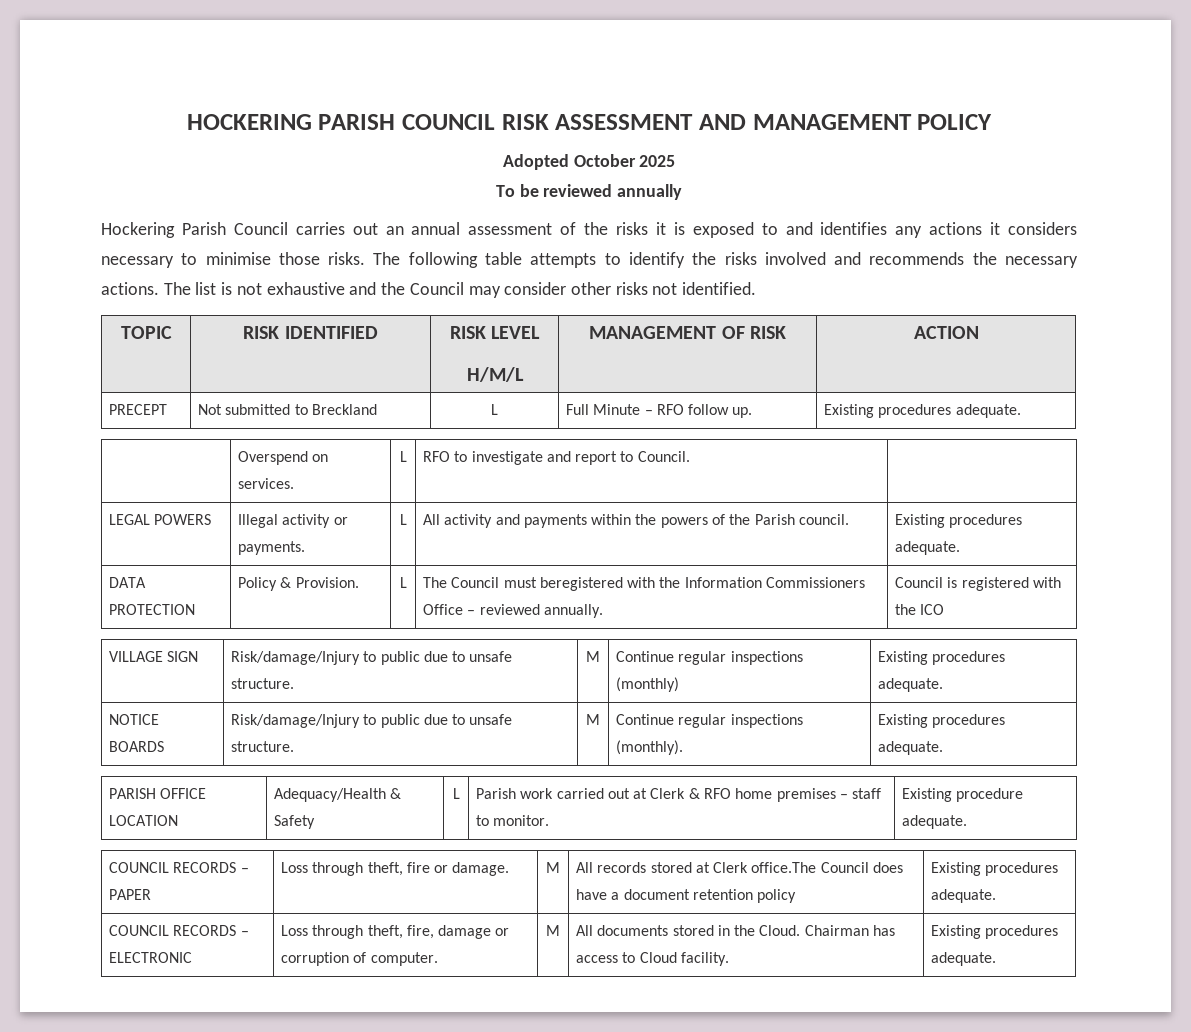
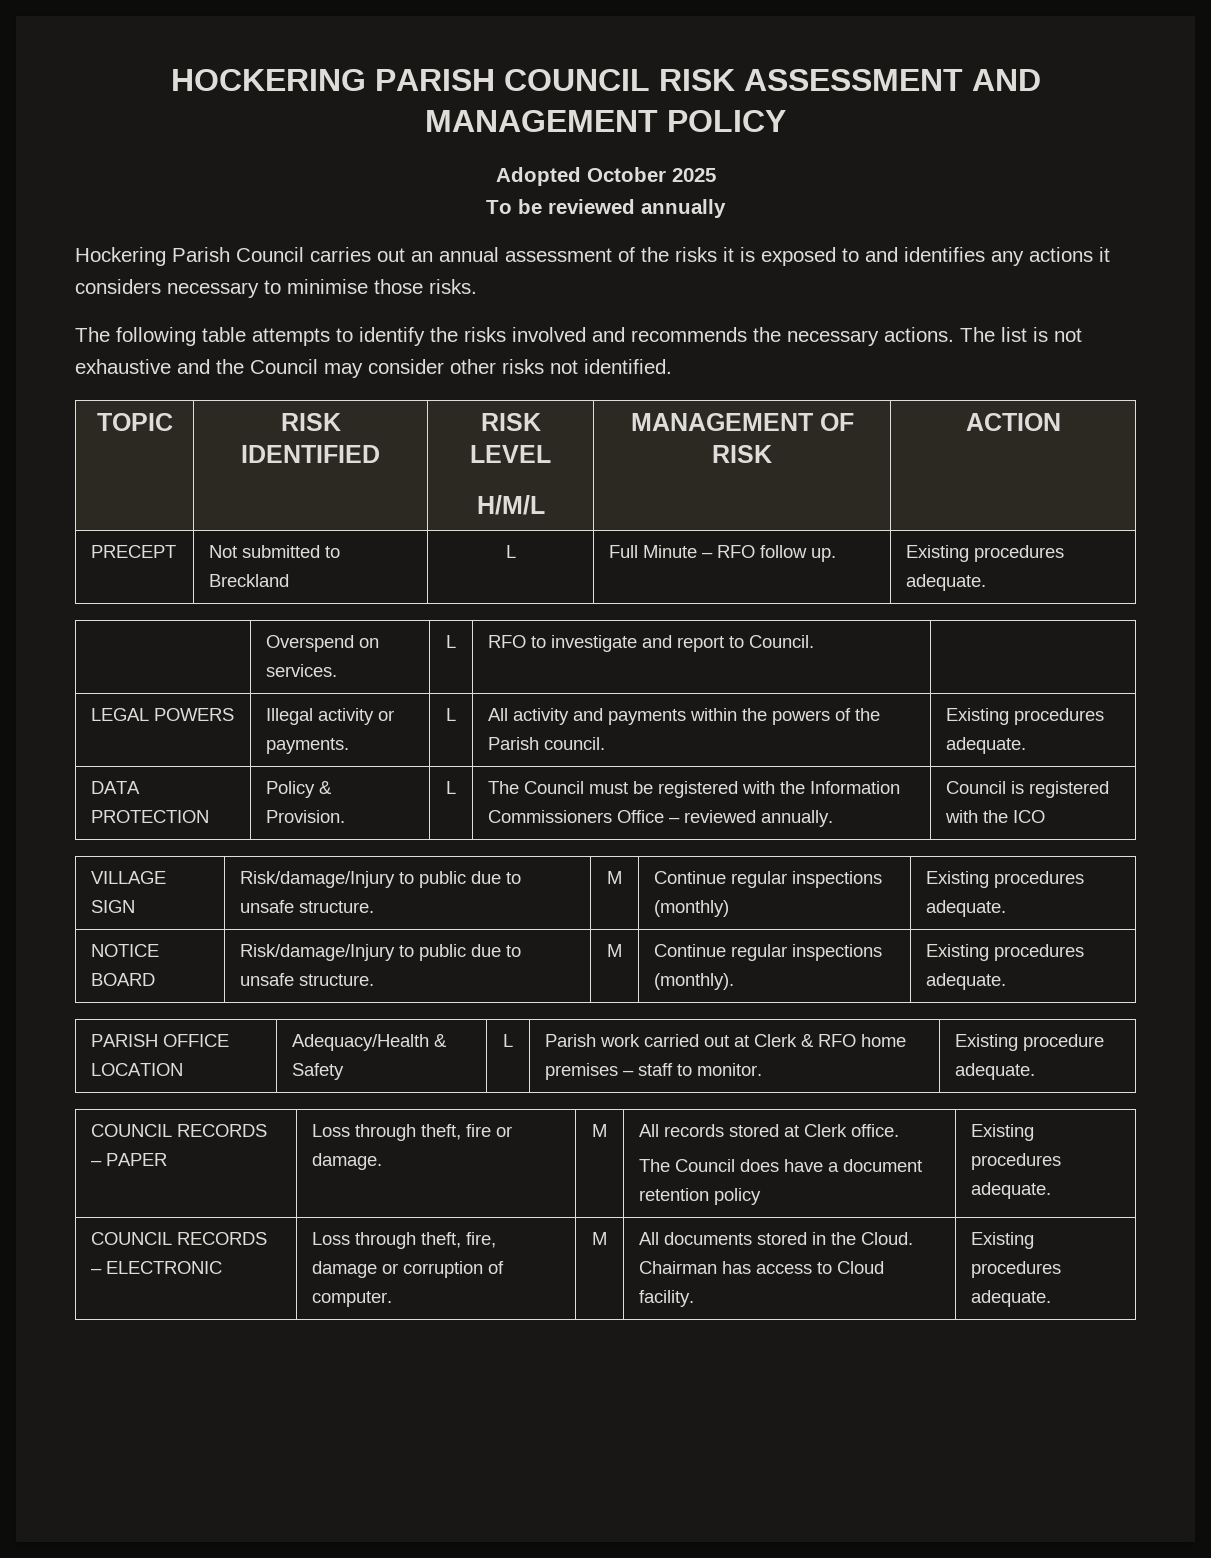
- Hockering Parish Council carries out an annual assessment of the risks it is exposed to and identifies any actions it considers necessary to minimise those risks. The following table attempts to identify the risks involved and recommends the necessary actions.
+ Hockering Parish Council carries out an annual assessment of the risks it is exposed to and identifies any actions it considers necessary to minimise those risks.
+ The following table attempts to identify the risks involved and recommends the necessary actions.
- DATA PROTECTION | Policy & Provision. | L | The Council must beregistered with the Information Commissioners Office – reviewed annually. | Council is registered with the ICO
+ DATA PROTECTION | Policy & Provision. | L | The Council must be registered with the Information Commissioners Office – reviewed annually. | Council is registered with the ICO
- NOTICE BOARDS | Risk/damage/Injury to public due to unsafe structure. | M | Continue regular inspections (monthly). | Existing procedures adequate.
+ NOTICE BOARD | Risk/damage/Injury to public due to unsafe structure. | M | Continue regular inspections (monthly). | Existing procedures adequate.
- COUNCIL RECORDS – PAPER | Loss through theft, fire or damage. | M | All records stored at Clerk office.The Council does have a document retention policy | Existing procedures adequate.
+ COUNCIL RECORDS – PAPER | Loss through theft, fire or damage. | M | All records stored at Clerk office.
+ The Council does have a document retention policy | Existing procedures adequate.

